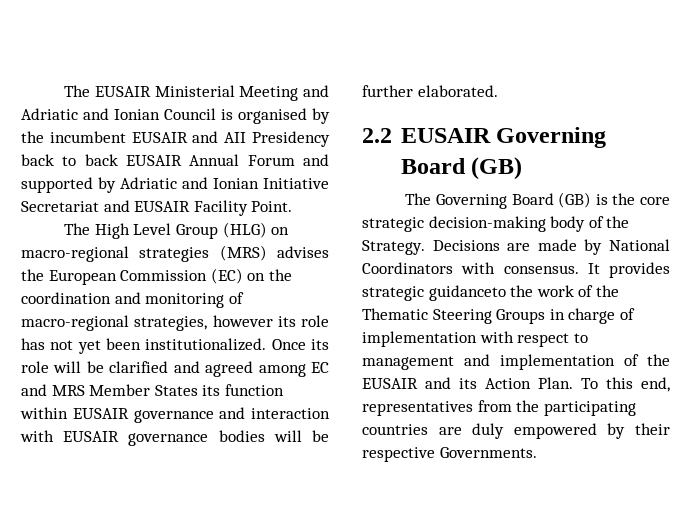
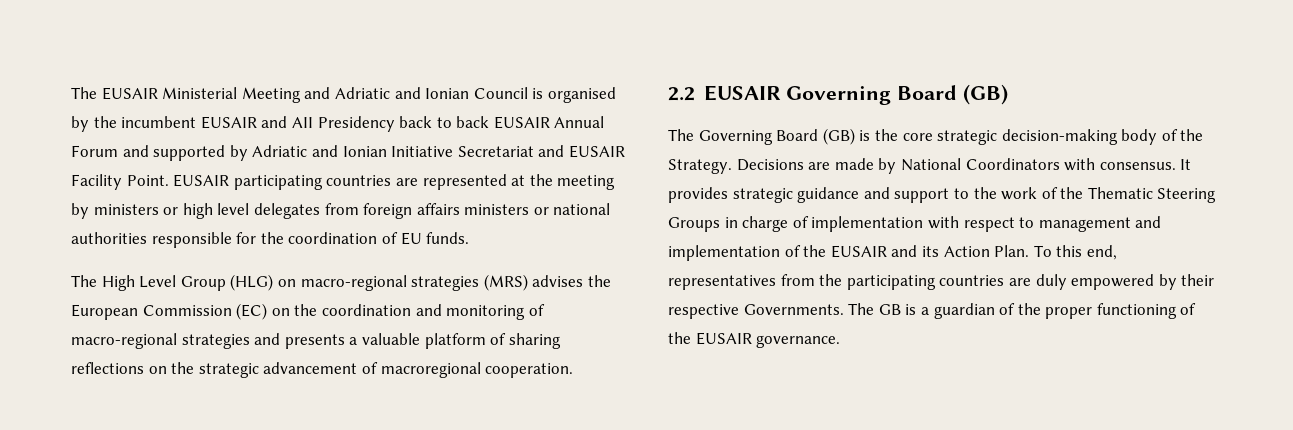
+ EUSAIR participating countries are represented at the meeting by ministers or high level delegates from foreign affairs ministers or national authorities responsible for the coordination of EU funds.
- The High Level Group (HLG) on macro-regional strategies (MRS) advises the European Commission (EC) on the coordination and monitoring of macro-regional strategies, however its role has not yet been institutionalized. Once its role will be clarified and agreed among EC and MRS Member States its function within EUSAIR governance and interaction with EUSAIR governance bodies will be further elaborated.
+ The High Level Group (HLG) on macro-regional strategies (MRS) advises the European Commission (EC) on the coordination and monitoring of macro-regional strategies and presents a valuable platform of sharing reflections on the strategic advancement of macroregional cooperation.
- It provides strategic guidanceto the work of the Thematic Steering Groups in charge of implementation with respect to management and implementation of the EUSAIR and its Action Plan.
+ It provides strategic guidance and support to the work of the Thematic Steering Groups in charge of implementation with respect to management and implementation of the EUSAIR and its Action Plan.
+ The GB is a guardian of the proper functioning of the EUSAIR governance.

